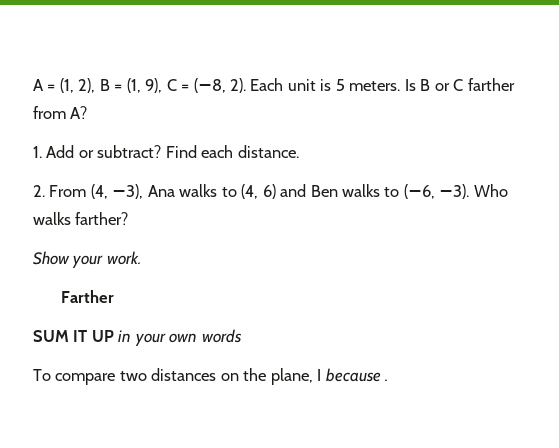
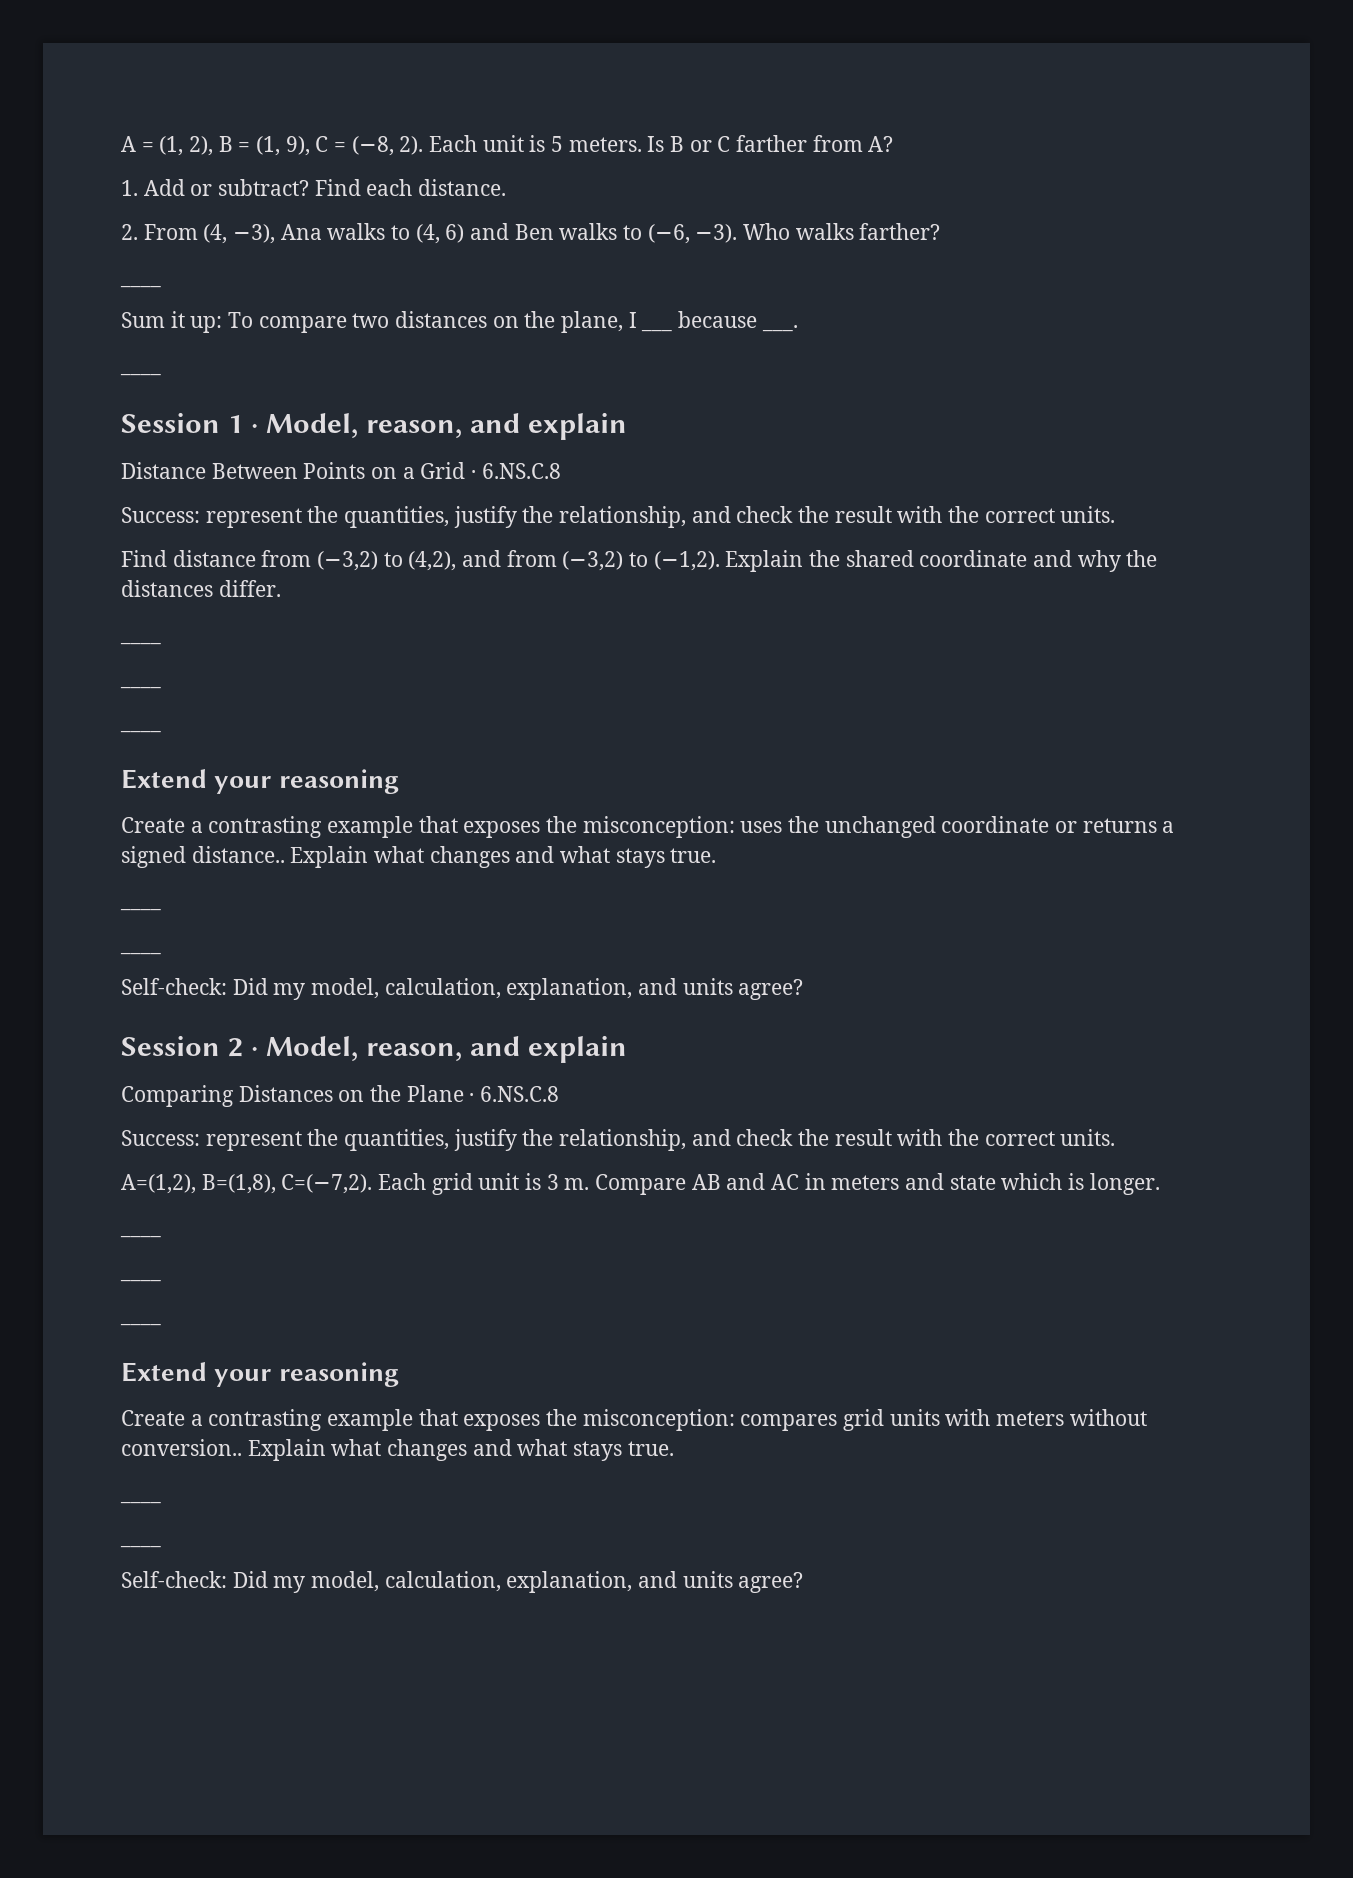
  Who walks farther?
- Show your work.
- Farther
- SUM IT UP in your own words
- To compare two distances on the plane, I because .
+ ____
+ Sum it up: To compare two distances on the plane, I ___ because ___.
+ ____
+ Session 1 · Model, reason, and explain
+ Distance Between Points on a Grid · 6.NS.C.8
+ Success: represent the quantities, justify the relationship, and check the result with the correct units.
+ Find distance from (−3,2) to (4,2), and from (−3,2) to (−1,2). Explain the shared coordinate and why the distances differ.
+ ____
+ ____
+ ____
+ Extend your reasoning
+ Create a contrasting example that exposes the misconception: uses the unchanged coordinate or returns a signed distance.. Explain what changes and what stays true.
+ ____
+ ____
+ Self-check: Did my model, calculation, explanation, and units agree?
+ Session 2 · Model, reason, and explain
+ Comparing Distances on the Plane · 6.NS.C.8
+ Success: represent the quantities, justify the relationship, and check the result with the correct units.
+ A=(1,2), B=(1,8), C=(−7,2). Each grid unit is 3 m. Compare AB and AC in meters and state which is longer.
+ ____
+ ____
+ ____
+ Extend your reasoning
+ Create a contrasting example that exposes the misconception: compares grid units with meters without conversion.. Explain what changes and what stays true.
+ ____
+ ____
+ Self-check: Did my model, calculation, explanation, and units agree?

